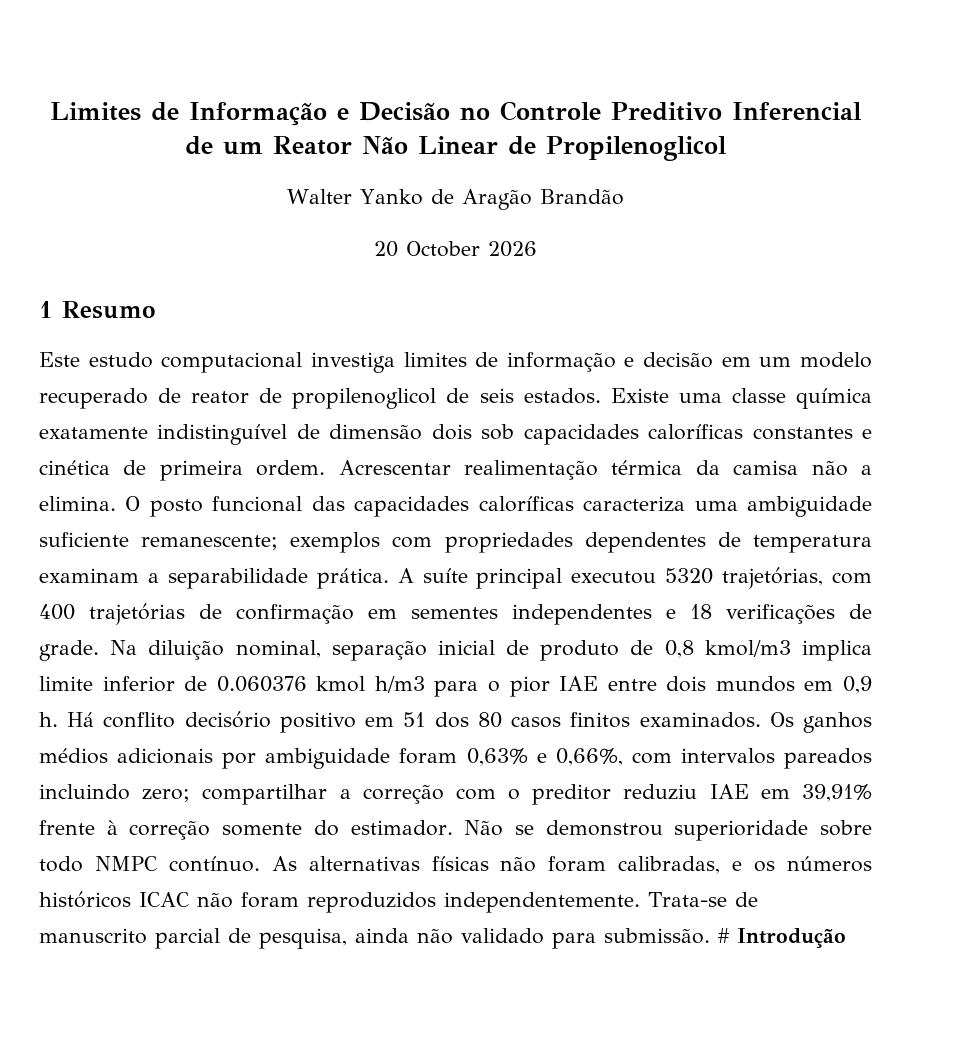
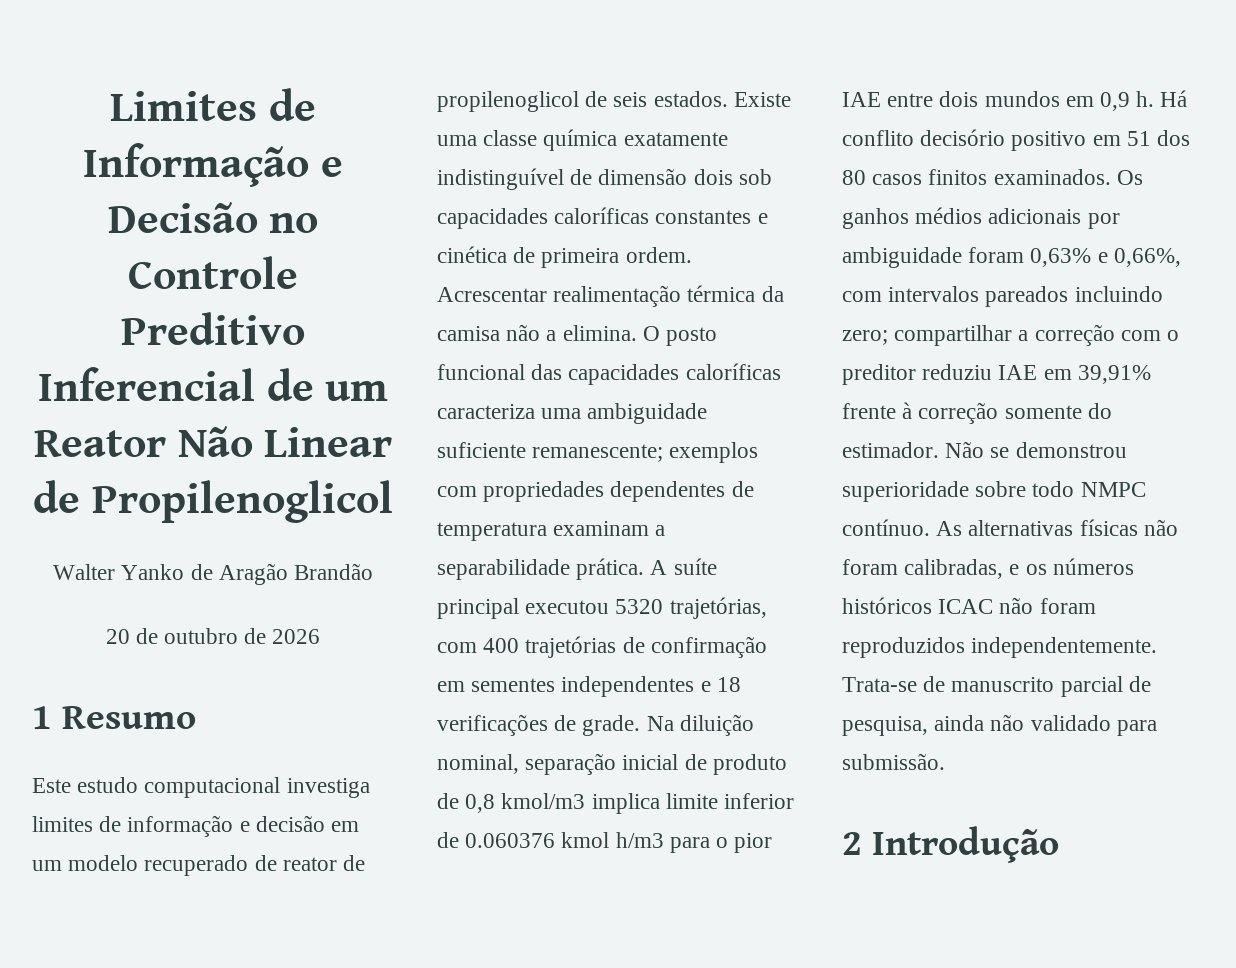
- 20 October 2026
+ 20 de outubro de 2026
- Trata-se de manuscrito parcial de pesquisa, ainda não validado para submissão. # Introdução
+ Trata-se de manuscrito parcial de pesquisa, ainda não validado para submissão.
+ 2 Introdução

